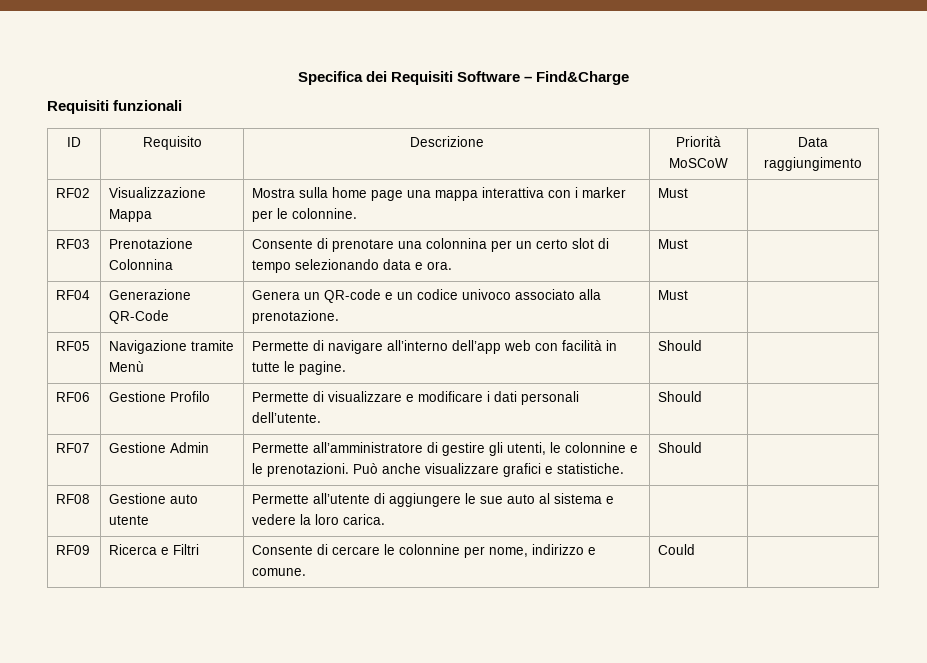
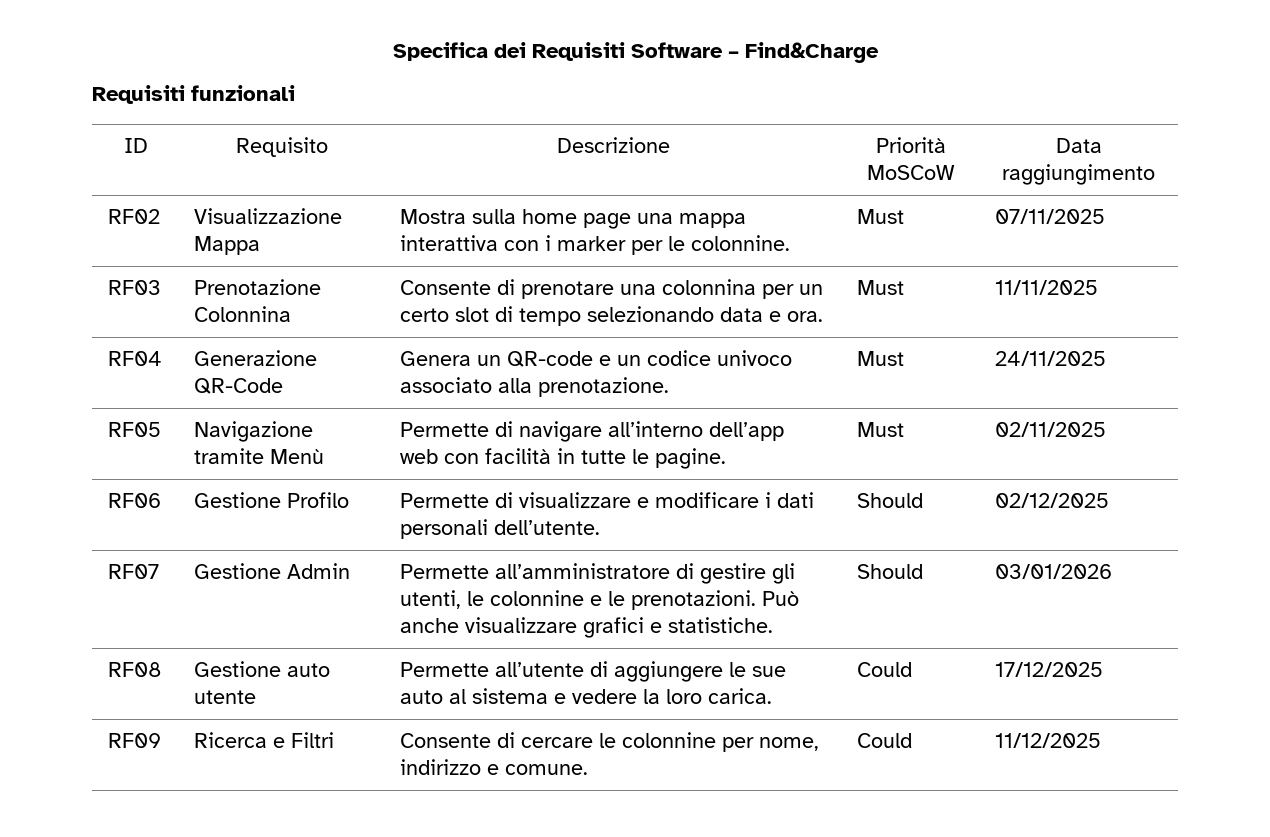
- RF02 | Visualizzazione Mappa | Mostra sulla home page una mappa interattiva con i marker per le colonnine. | Must |
+ RF02 | Visualizzazione Mappa | Mostra sulla home page una mappa interattiva con i marker per le colonnine. | Must | 07/11/2025
- RF03 | Prenotazione Colonnina | Consente di prenotare una colonnina per un certo slot di tempo selezionando data e ora. | Must |
+ RF03 | Prenotazione Colonnina | Consente di prenotare una colonnina per un certo slot di tempo selezionando data e ora. | Must | 11/11/2025
- RF04 | Generazione QR-Code | Genera un QR-code e un codice univoco associato alla prenotazione. | Must |
+ RF04 | Generazione QR-Code | Genera un QR-code e un codice univoco associato alla prenotazione. | Must | 24/11/2025
- RF05 | Navigazione tramite Menù | Permette di navigare all’interno dell’app web con facilità in tutte le pagine. | Should |
+ RF05 | Navigazione tramite Menù | Permette di navigare all’interno dell’app web con facilità in tutte le pagine. | Must | 02/11/2025
- RF06 | Gestione Profilo | Permette di visualizzare e modificare i dati personali dell’utente. | Should |
+ RF06 | Gestione Profilo | Permette di visualizzare e modificare i dati personali dell’utente. | Should | 02/12/2025
- RF07 | Gestione Admin | Permette all’amministratore di gestire gli utenti, le colonnine e le prenotazioni. Può anche visualizzare grafici e statistiche. | Should |
+ RF07 | Gestione Admin | Permette all’amministratore di gestire gli utenti, le colonnine e le prenotazioni. Può anche visualizzare grafici e statistiche. | Should | 03/01/2026
- RF08 | Gestione auto utente | Permette all’utente di aggiungere le sue auto al sistema e vedere la loro carica. | |
+ RF08 | Gestione auto utente | Permette all’utente di aggiungere le sue auto al sistema e vedere la loro carica. | Could | 17/12/2025
- RF09 | Ricerca e Filtri | Consente di cercare le colonnine per nome, indirizzo e comune. | Could |
+ RF09 | Ricerca e Filtri | Consente di cercare le colonnine per nome, indirizzo e comune. | Could | 11/12/2025

